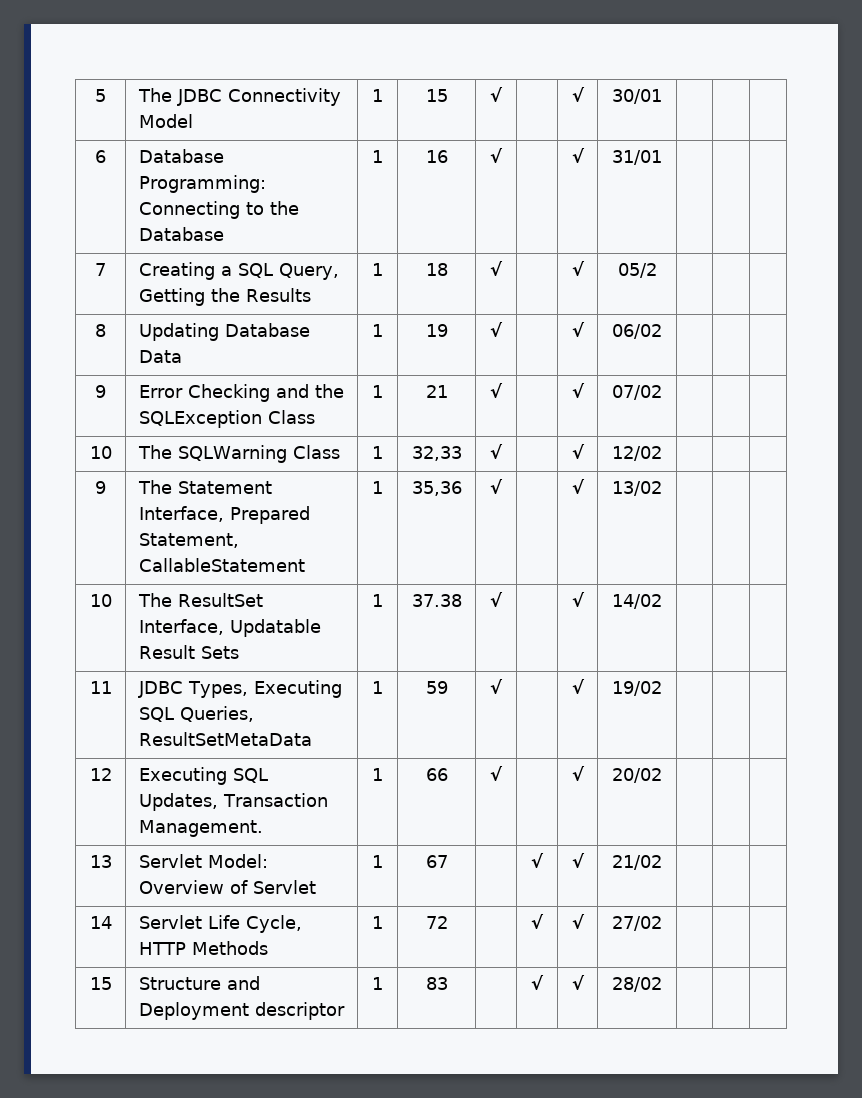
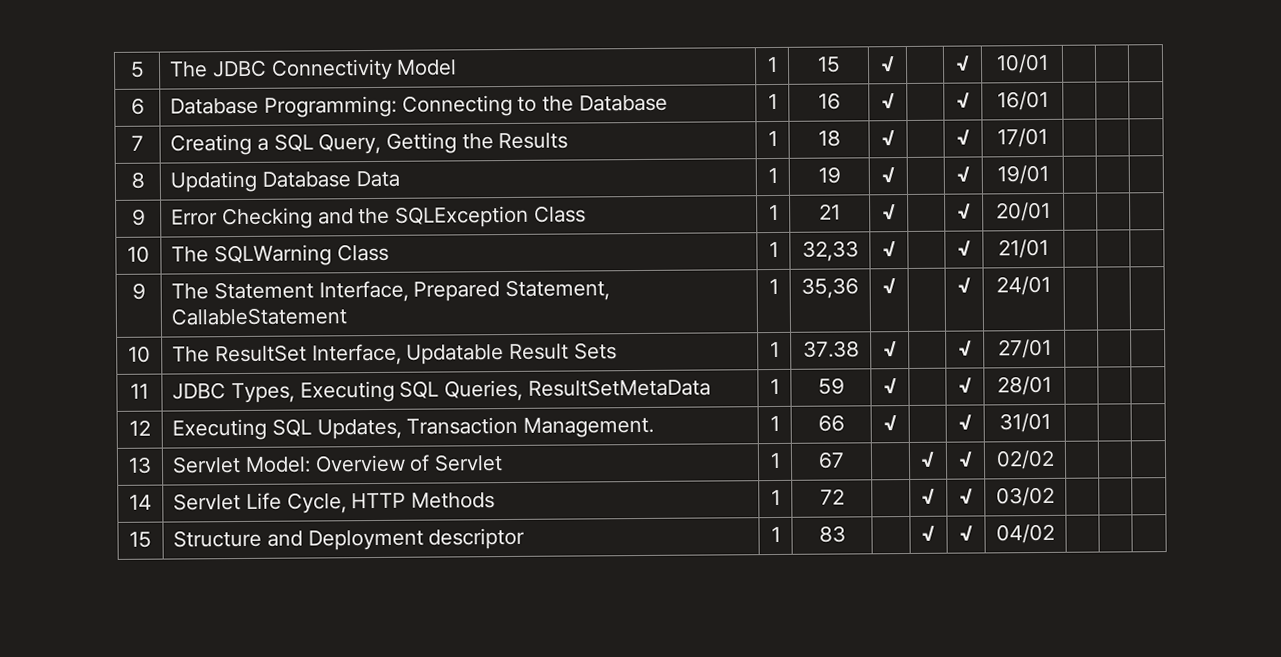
- 5 | The JDBC Connectivity Model | 1 | 15 | √ | | √ | 30/01 | | |
+ 5 | The JDBC Connectivity Model | 1 | 15 | √ | | √ | 10/01 | | |
- 6 | Database Programming: Connecting to the Database | 1 | 16 | √ | | √ | 31/01 | | |
+ 6 | Database Programming: Connecting to the Database | 1 | 16 | √ | | √ | 16/01 | | |
- 7 | Creating a SQL Query, Getting the Results | 1 | 18 | √ | | √ | 05/2 | | |
+ 7 | Creating a SQL Query, Getting the Results | 1 | 18 | √ | | √ | 17/01 | | |
- 8 | Updating Database Data | 1 | 19 | √ | | √ | 06/02 | | |
+ 8 | Updating Database Data | 1 | 19 | √ | | √ | 19/01 | | |
- 9 | Error Checking and the SQLException Class | 1 | 21 | √ | | √ | 07/02 | | |
+ 9 | Error Checking and the SQLException Class | 1 | 21 | √ | | √ | 20/01 | | |
- 10 | The SQLWarning Class | 1 | 32,33 | √ | | √ | 12/02 | | |
+ 10 | The SQLWarning Class | 1 | 32,33 | √ | | √ | 21/01 | | |
- 9 | The Statement Interface, Prepared Statement, CallableStatement | 1 | 35,36 | √ | | √ | 13/02 | | |
+ 9 | The Statement Interface, Prepared Statement, CallableStatement | 1 | 35,36 | √ | | √ | 24/01 | | |
- 10 | The ResultSet Interface, Updatable Result Sets | 1 | 37.38 | √ | | √ | 14/02 | | |
+ 10 | The ResultSet Interface, Updatable Result Sets | 1 | 37.38 | √ | | √ | 27/01 | | |
- 11 | JDBC Types, Executing SQL Queries, ResultSetMetaData | 1 | 59 | √ | | √ | 19/02 | | |
+ 11 | JDBC Types, Executing SQL Queries, ResultSetMetaData | 1 | 59 | √ | | √ | 28/01 | | |
- 12 | Executing SQL Updates, Transaction Management. | 1 | 66 | √ | | √ | 20/02 | | |
+ 12 | Executing SQL Updates, Transaction Management. | 1 | 66 | √ | | √ | 31/01 | | |
- 13 | Servlet Model: Overview of Servlet | 1 | 67 | | √ | √ | 21/02 | | |
+ 13 | Servlet Model: Overview of Servlet | 1 | 67 | | √ | √ | 02/02 | | |
- 14 | Servlet Life Cycle, HTTP Methods | 1 | 72 | | √ | √ | 27/02 | | |
+ 14 | Servlet Life Cycle, HTTP Methods | 1 | 72 | | √ | √ | 03/02 | | |
- 15 | Structure and Deployment descriptor | 1 | 83 | | √ | √ | 28/02 | | |
+ 15 | Structure and Deployment descriptor | 1 | 83 | | √ | √ | 04/02 | | |

